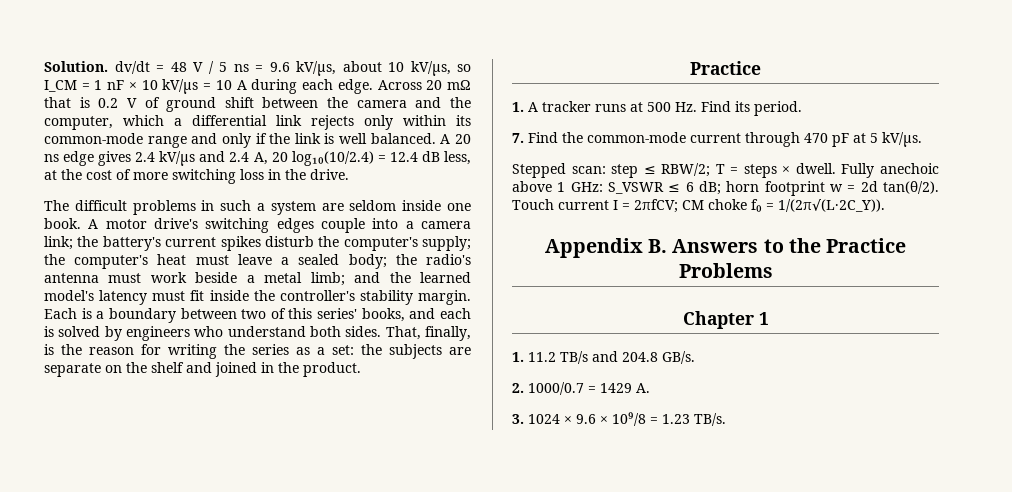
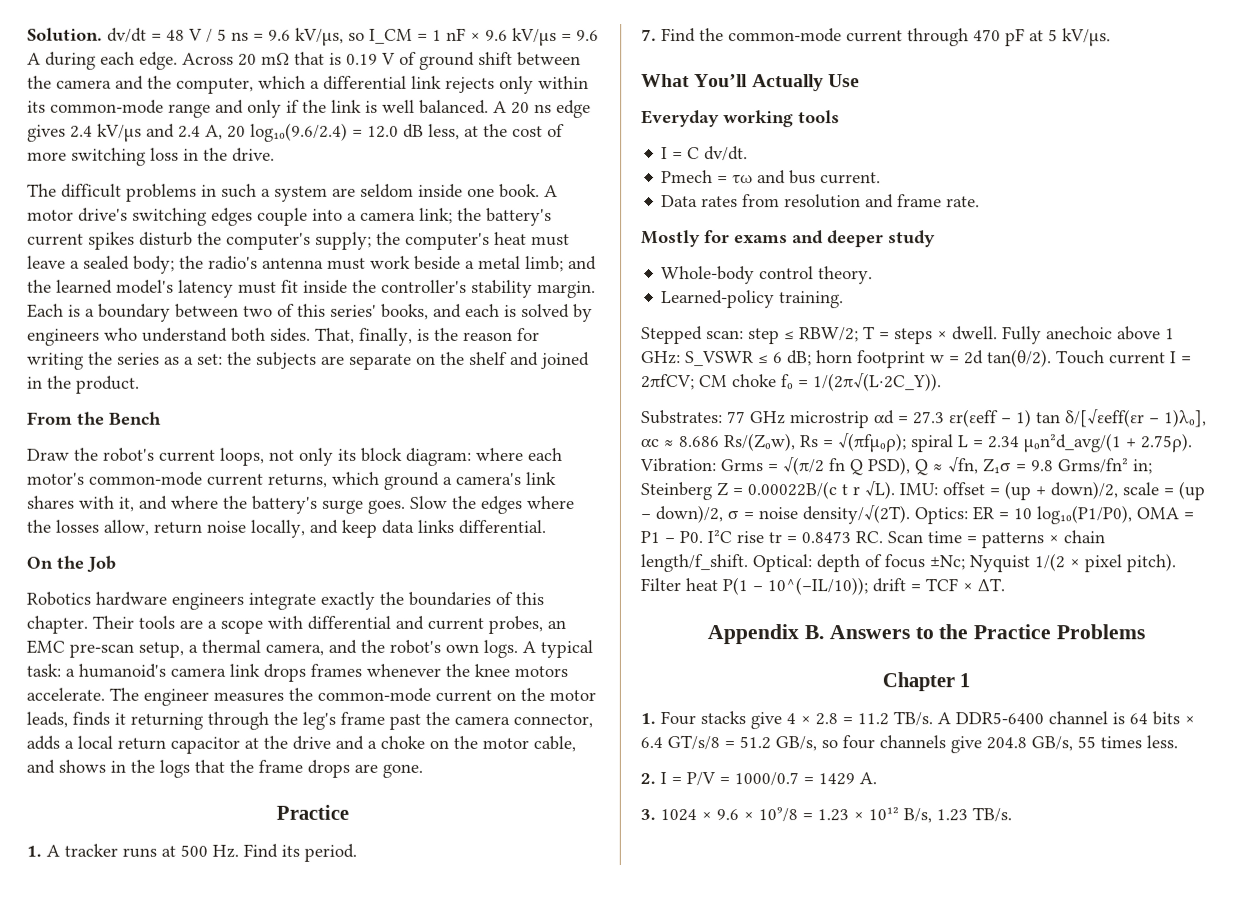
- Solution. dv/dt = 48 V / 5 ns = 9.6 kV/µs, about 10 kV/µs, so I_CM = 1 nF × 10 kV/µs = 10 A during each edge.
+ Solution. dv/dt = 48 V / 5 ns = 9.6 kV/µs, so I_CM = 1 nF × 9.6 kV/µs = 9.6 A during each edge.
- Across 20 mΩ that is 0.2 V of ground shift between the camera and the computer, which a differential link rejects only within its common-mode range and only if the link is well balanced.
+ Across 20 mΩ that is 0.19 V of ground shift between the camera and the computer, which a differential link rejects only within its common-mode range and only if the link is well balanced.
- A 20 ns edge gives 2.4 kV/µs and 2.4 A, 20 log₁₀(10/2.4) = 12.4 dB less, at the cost of more switching loss in the drive.
+ A 20 ns edge gives 2.4 kV/µs and 2.4 A, 20 log₁₀(9.6/2.4) = 12.0 dB less, at the cost of more switching loss in the drive.
+ From the Bench
+ Draw the robot's current loops, not only its block diagram: where each motor's common-mode current returns, which ground a camera's link shares with it, and where the battery's surge goes. Slow the edges where the losses allow, return noise locally, and keep data links differential.
+ On the Job
+ Robotics hardware engineers integrate exactly the boundaries of this chapter. Their tools are a scope with differential and current probes, an EMC pre-scan setup, a thermal camera, and the robot's own logs. A typical task: a humanoid's camera link drops frames whenever the knee motors accelerate. The engineer measures the common-mode current on the motor leads, finds it returning through the leg's frame past the camera connector, adds a local return capacitor at the drive and a choke on the motor cable, and shows in the logs that the frame drops are gone.
+ What You’ll Actually Use
+ Everyday working tools
+ I = C dv/dt.
+ Pmech = τω and bus current.
+ Data rates from resolution and frame rate.
+ Mostly for exams and deeper study
+ Whole-body control theory.
+ Learned-policy training.
+ Substrates: 77 GHz microstrip αd = 27.3 εr(εeff − 1) tan δ/[√εeff(εr − 1)λ₀], αc ≈ 8.686 Rs/(Z₀w), Rs = √(πfµ₀ρ); spiral L = 2.34 µ₀n²d_avg/(1 + 2.75ρ). Vibration: Grms = √(π/2 fn Q PSD), Q ≈ √fn, Z₁σ = 9.8 Grms/fn² in; Steinberg Z = 0.00022B/(c t r √L). IMU: offset = (up + down)/2, scale = (up − down)/2, σ = noise density/√(2T). Optics: ER = 10 log₁₀(P1/P0), OMA = P1 − P0. I²C rise tr = 0.8473 RC. Scan time = patterns × chain length/f_shift. Optical: depth of focus ±Nc; Nyquist 1/(2 × pixel pitch). Filter heat P(1 − 10^(−IL/10)); drift = TCF × ΔT.
- 1. 11.2 TB/s and 204.8 GB/s.
- 2. 1000/0.7 = 1429 A.
+ 1. Four stacks give 4 × 2.8 = 11.2 TB/s. A DDR5-6400 channel is 64 bits × 6.4 GT/s/8 = 51.2 GB/s, so four channels give 204.8 GB/s, 55 times less.
+ 2. I = P/V = 1000/0.7 = 1429 A.
- 3. 1024 × 9.6 × 10⁹/8 = 1.23 TB/s.
+ 3. 1024 × 9.6 × 10⁹/8 = 1.23 × 10¹² B/s, 1.23 TB/s.

